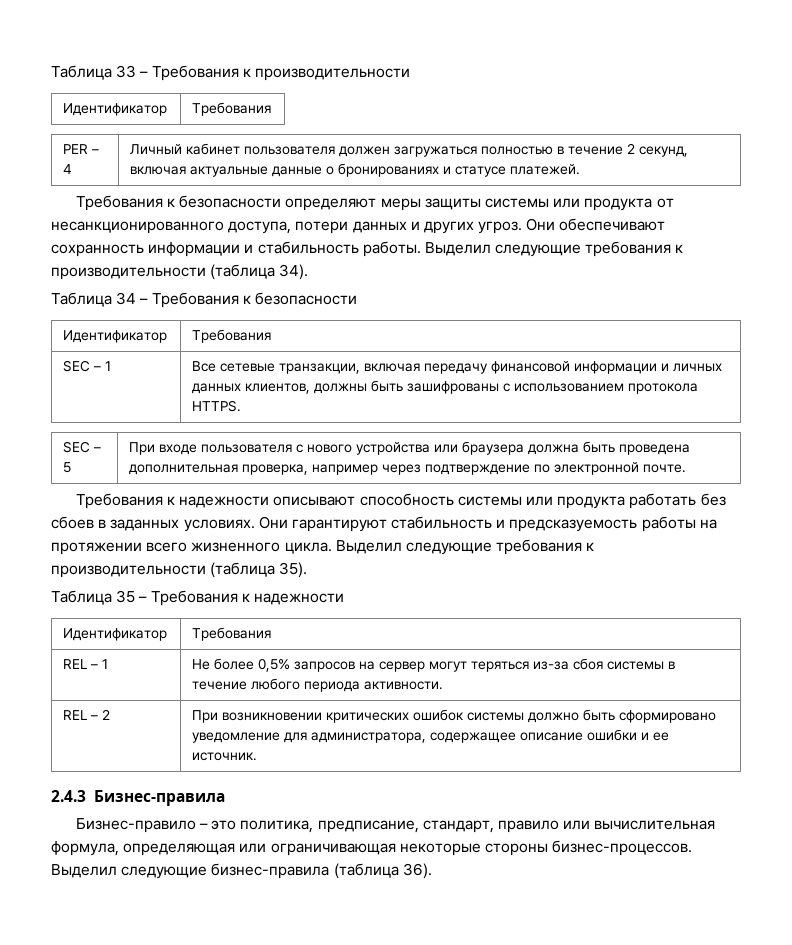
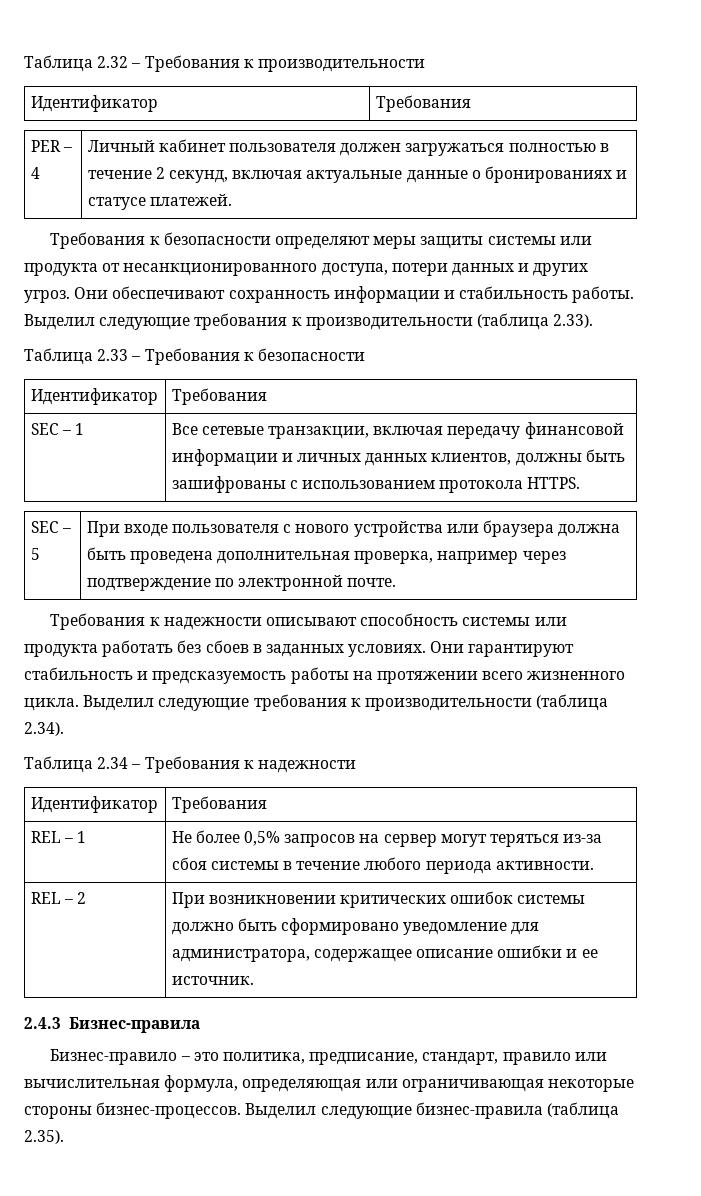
- Таблица 33 – Требования к производительности
+ Таблица 2.32 – Требования к производительности
- Выделил следующие требования к производительности (таблица 34).
- Таблица 34 – Требования к безопасности
+ Выделил следующие требования к производительности (таблица 2.33).
+ Таблица 2.33 – Требования к безопасности
- Выделил следующие требования к производительности (таблица 35).
- Таблица 35 – Требования к надежности
+ Выделил следующие требования к производительности (таблица 2.34).
+ Таблица 2.34 – Требования к надежности
- Выделил следующие бизнес-правила (таблица 36).
+ Выделил следующие бизнес-правила (таблица 2.35).

